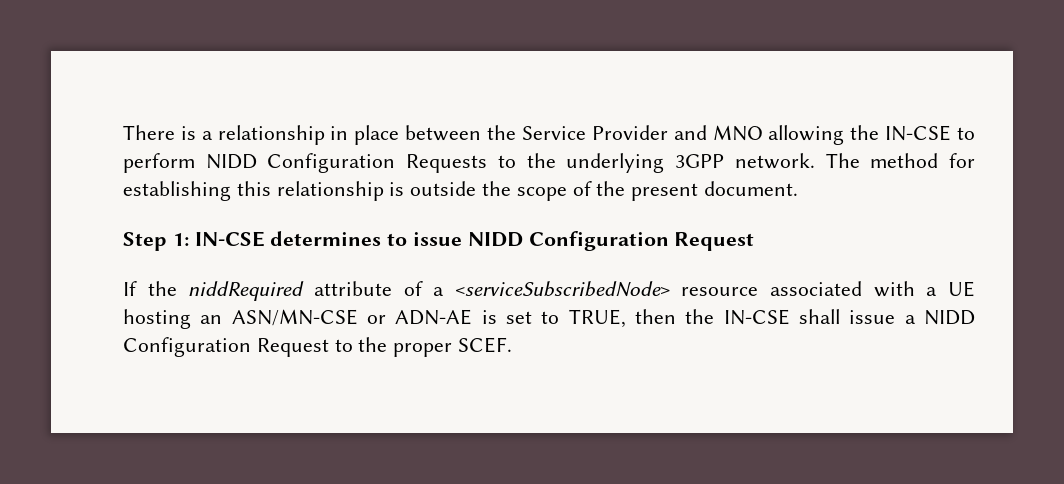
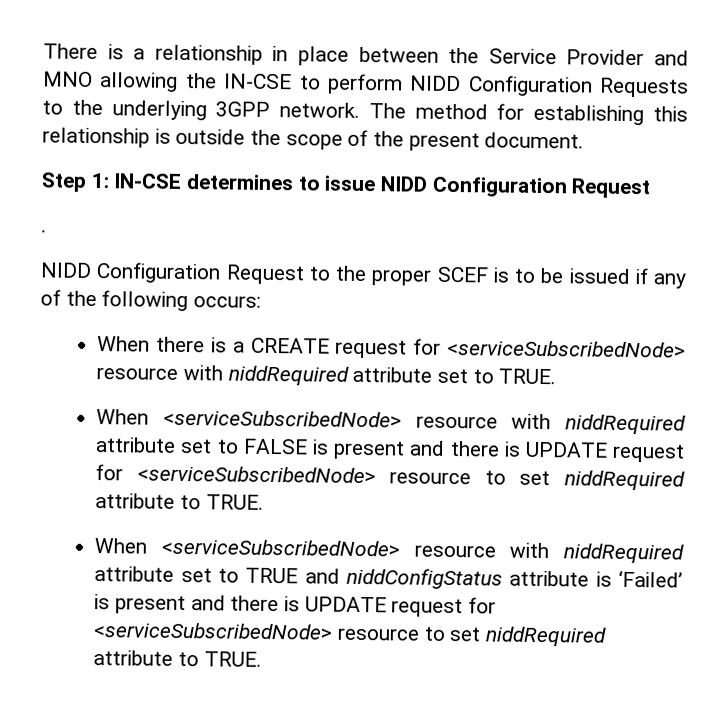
- If the niddRequired attribute of a <serviceSubscribedNode> resource associated with a UE hosting an ASN/MN-CSE or ADN-AE is set to TRUE, then the IN-CSE shall issue a NIDD Configuration Request to the proper SCEF.
+ .
+ NIDD Configuration Request to the proper SCEF is to be issued if any of the following occurs:
+ When there is a CREATE request for <serviceSubscribedNode> resource with niddRequired attribute set to TRUE.
+ When <serviceSubscribedNode> resource with niddRequired attribute set to FALSE is present and there is UPDATE request for <serviceSubscribedNode> resource to set niddRequired attribute to TRUE.
+ When <serviceSubscribedNode> resource with niddRequired attribute set to TRUE and niddConfigStatus attribute is ‘Failed’ is present and there is UPDATE request for <serviceSubscribedNode> resource to set niddRequired attribute to TRUE.

